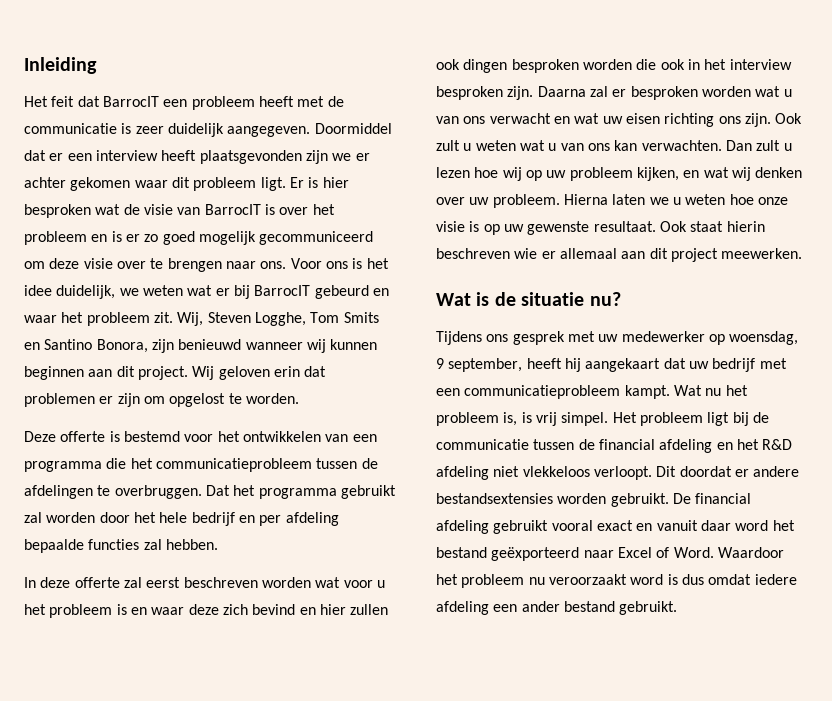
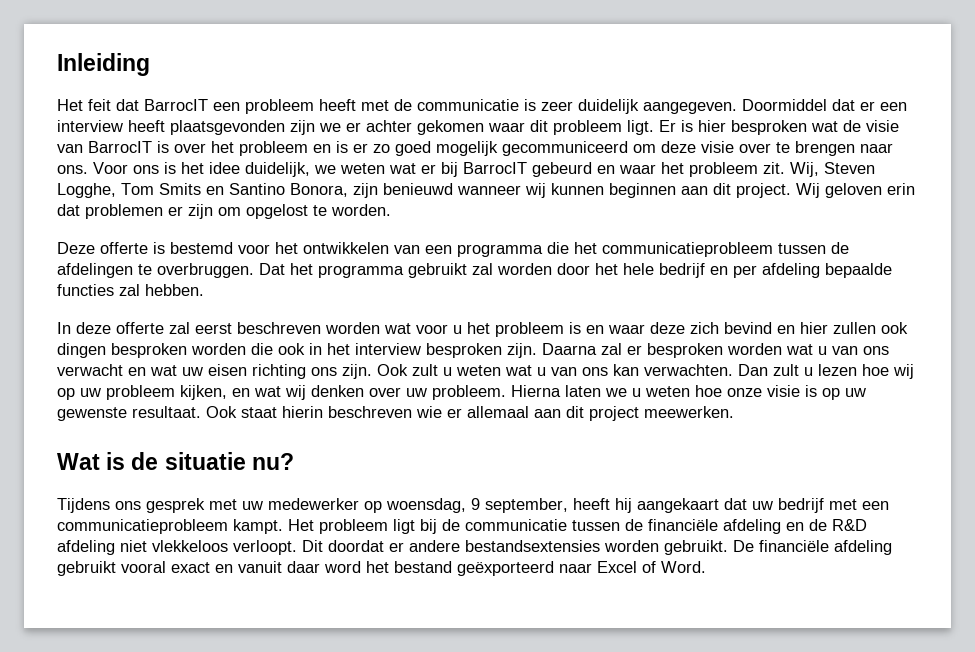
- Wat nu het probleem is, is vrij simpel.
- Het probleem ligt bij de communicatie tussen de financial afdeling en het R&D afdeling niet vlekkeloos verloopt.
+ Het probleem ligt bij de communicatie tussen de financiële afdeling en de R&D afdeling niet vlekkeloos verloopt.
- De financial afdeling gebruikt vooral exact en vanuit daar word het bestand geëxporteerd naar Excel of Word. Waardoor het probleem nu veroorzaakt word is dus omdat iedere afdeling een ander bestand gebruikt.
+ De financiële afdeling gebruikt vooral exact en vanuit daar word het bestand geëxporteerd naar Excel of Word.

